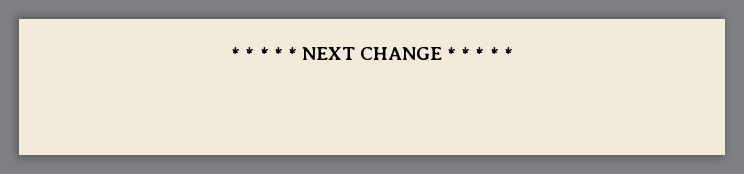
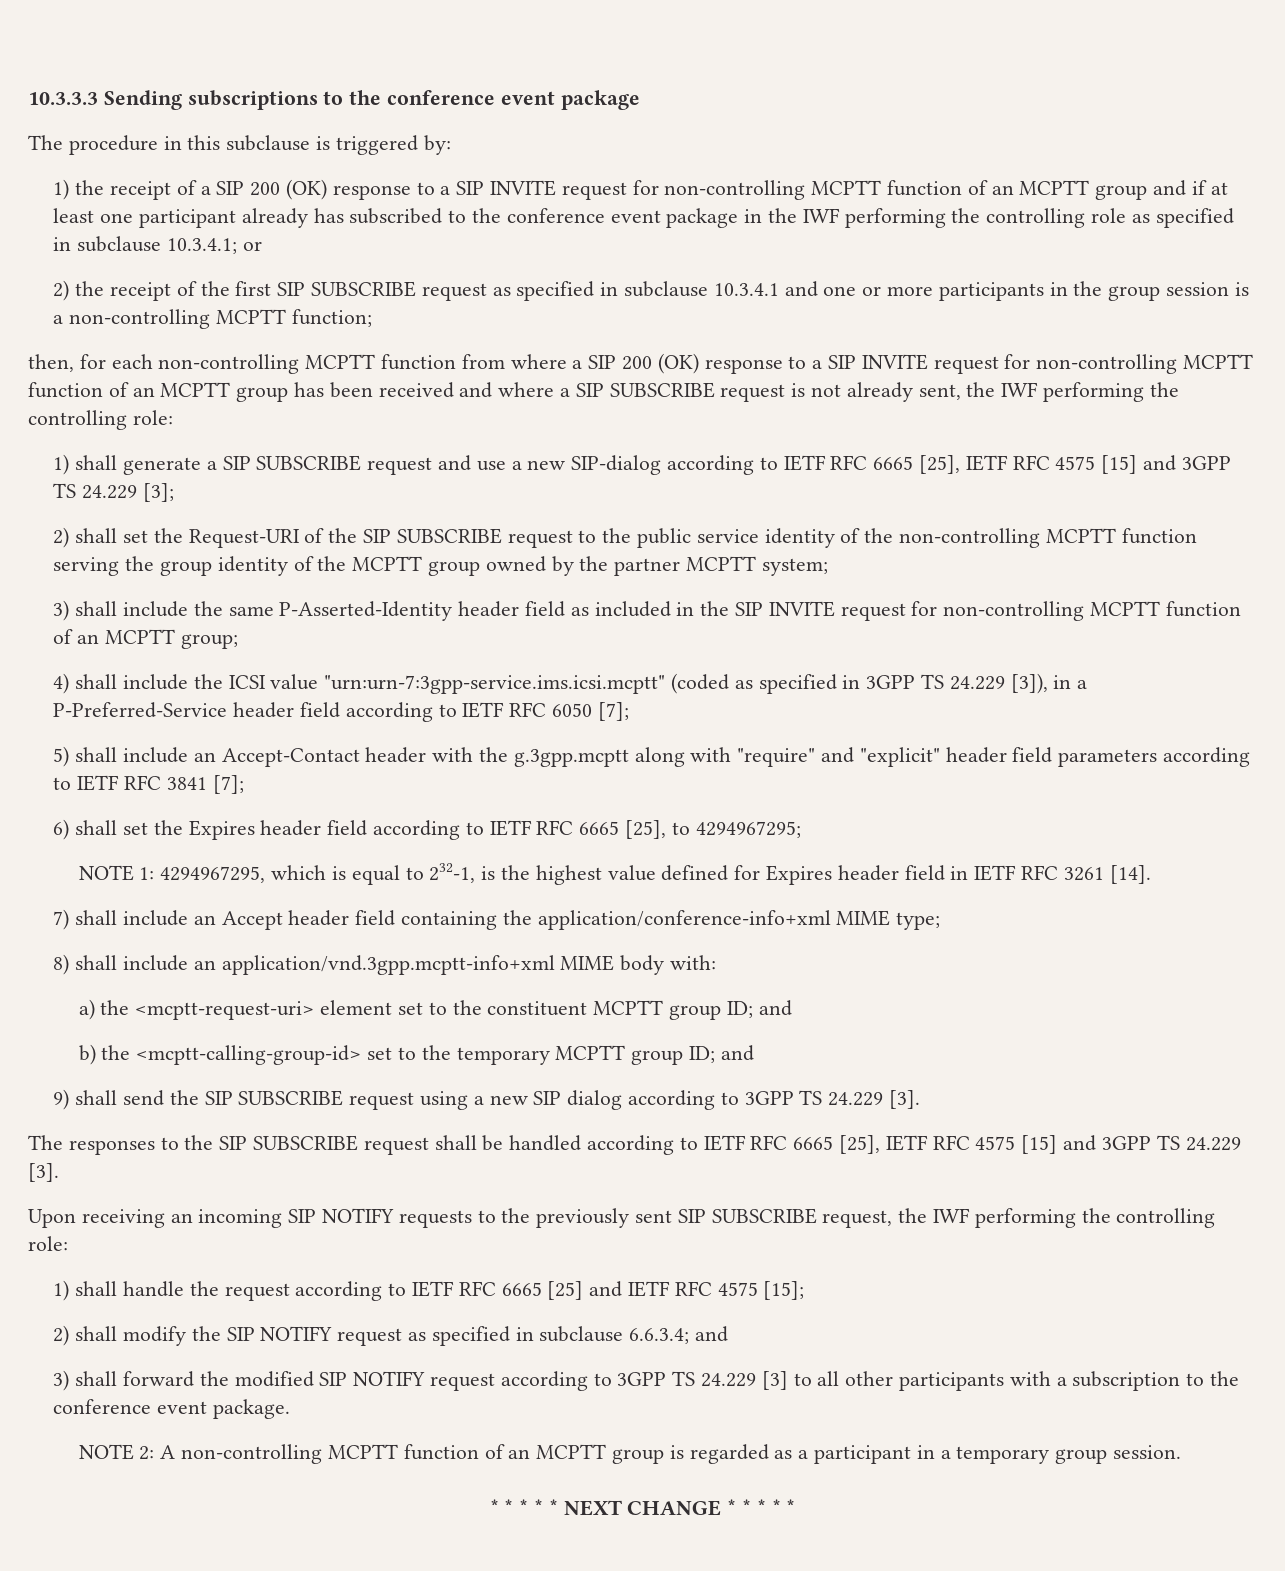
+ 10.3.3.3 Sending subscriptions to the conference event package
+ The procedure in this subclause is triggered by:
+ 1) the receipt of a SIP 200 (OK) response to a SIP INVITE request for non-controlling MCPTT function of an MCPTT group and if at least one participant already has subscribed to the conference event package in the IWF performing the controlling role as specified in subclause 10.3.4.1; or
+ 2) the receipt of the first SIP SUBSCRIBE request as specified in subclause 10.3.4.1 and one or more participants in the group session is a non-controlling MCPTT function;
+ then, for each non-controlling MCPTT function from where a SIP 200 (OK) response to a SIP INVITE request for non-controlling MCPTT function of an MCPTT group has been received and where a SIP SUBSCRIBE request is not already sent, the IWF performing the controlling role:
+ 1) shall generate a SIP SUBSCRIBE request and use a new SIP-dialog according to IETF RFC 6665 [25], IETF RFC 4575 [15] and 3GPP TS 24.229 [3];
+ 2) shall set the Request-URI of the SIP SUBSCRIBE request to the public service identity of the non-controlling MCPTT function serving the group identity of the MCPTT group owned by the partner MCPTT system;
+ 3) shall include the same P-Asserted-Identity header field as included in the SIP INVITE request for non-controlling MCPTT function of an MCPTT group;
+ 4) shall include the ICSI value "urn:urn-7:3gpp-service.ims.icsi.mcptt" (coded as specified in 3GPP TS 24.229 [3]), in a P-Preferred-Service header field according to IETF RFC 6050 [7];
+ 5) shall include an Accept-Contact header with the g.3gpp.mcptt along with "require" and "explicit" header field parameters according to IETF RFC 3841 [7];
+ 6) shall set the Expires header field according to IETF RFC 6665 [25], to 4294967295;
+ NOTE 1: 4294967295, which is equal to 232-1, is the highest value defined for Expires header field in IETF RFC 3261 [14].
+ 7) shall include an Accept header field containing the application/conference-info+xml MIME type;
+ 8) shall include an application/vnd.3gpp.mcptt-info+xml MIME body with:
+ a) the <mcptt-request-uri> element set to the constituent MCPTT group ID; and
+ b) the <mcptt-calling-group-id> set to the temporary MCPTT group ID; and
+ 9) shall send the SIP SUBSCRIBE request using a new SIP dialog according to 3GPP TS 24.229 [3].
+ The responses to the SIP SUBSCRIBE request shall be handled according to IETF RFC 6665 [25], IETF RFC 4575 [15] and 3GPP TS 24.229 [3].
+ Upon receiving an incoming SIP NOTIFY requests to the previously sent SIP SUBSCRIBE request, the IWF performing the controlling role:
+ 1) shall handle the request according to IETF RFC 6665 [25] and IETF RFC 4575 [15];
+ 2) shall modify the SIP NOTIFY request as specified in subclause 6.6.3.4; and
+ 3) shall forward the modified SIP NOTIFY request according to 3GPP TS 24.229 [3] to all other participants with a subscription to the conference event package.
+ NOTE 2: A non-controlling MCPTT function of an MCPTT group is regarded as a participant in a temporary group session.

